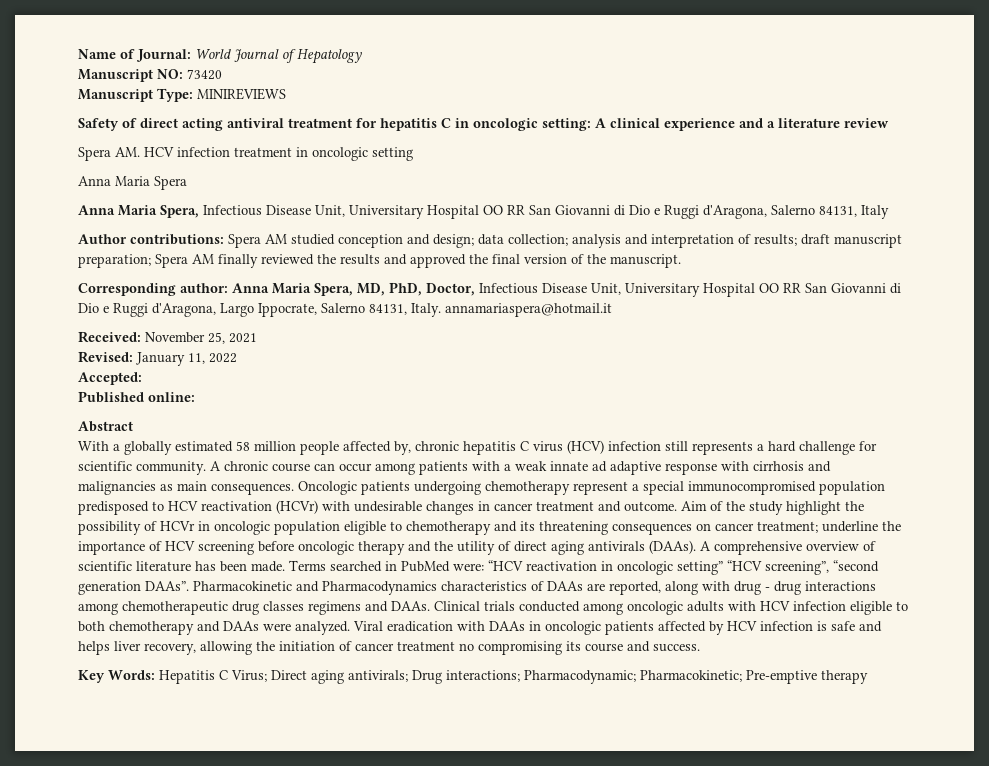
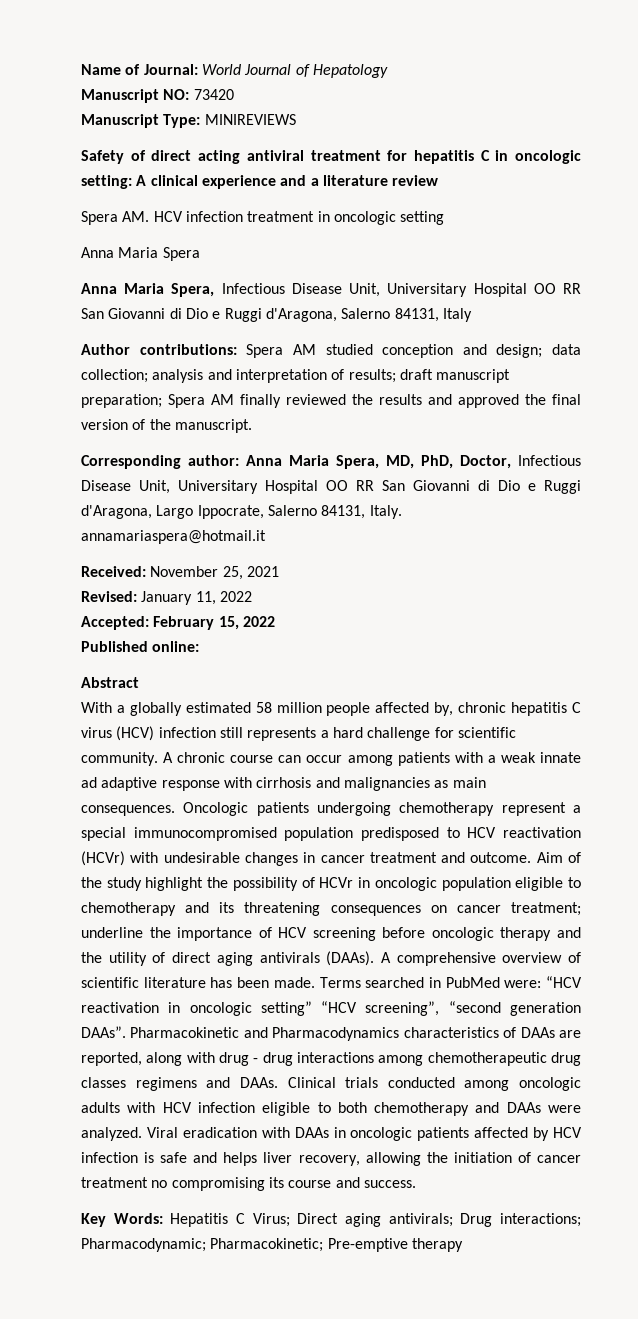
- Accepted:
+ Accepted: February 15, 2022

